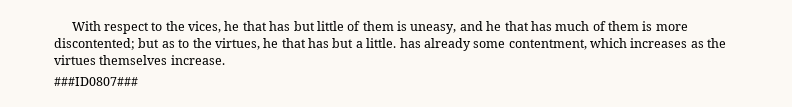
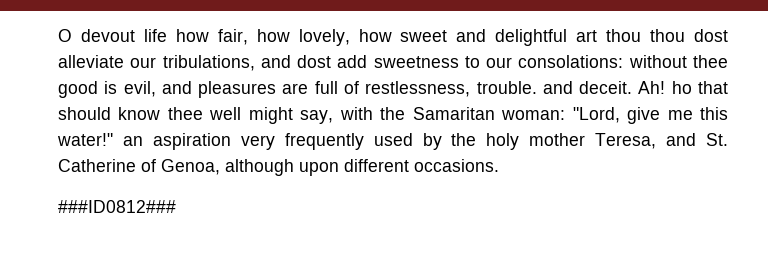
- With respect to the vices, he that has but little of them is uneasy, and he that has much of them is more discontented; but as to the virtues, he that has but a little. has already some contentment, which increases as the virtues themselves increase.
- ###ID0807###
+ O devout life how fair, how lovely, how sweet and delightful art thou thou dost alleviate our tribulations, and dost add sweetness to our consolations: without thee good is evil, and pleasures are full of restlessness, trouble. and deceit. Ah! ho that should know thee well might say, with the Samaritan woman: "Lord, give me this water!" an aspiration very frequently used by the holy mother Teresa, and St. Catherine of Genoa, although upon different occasions.
+ ###ID0812###

